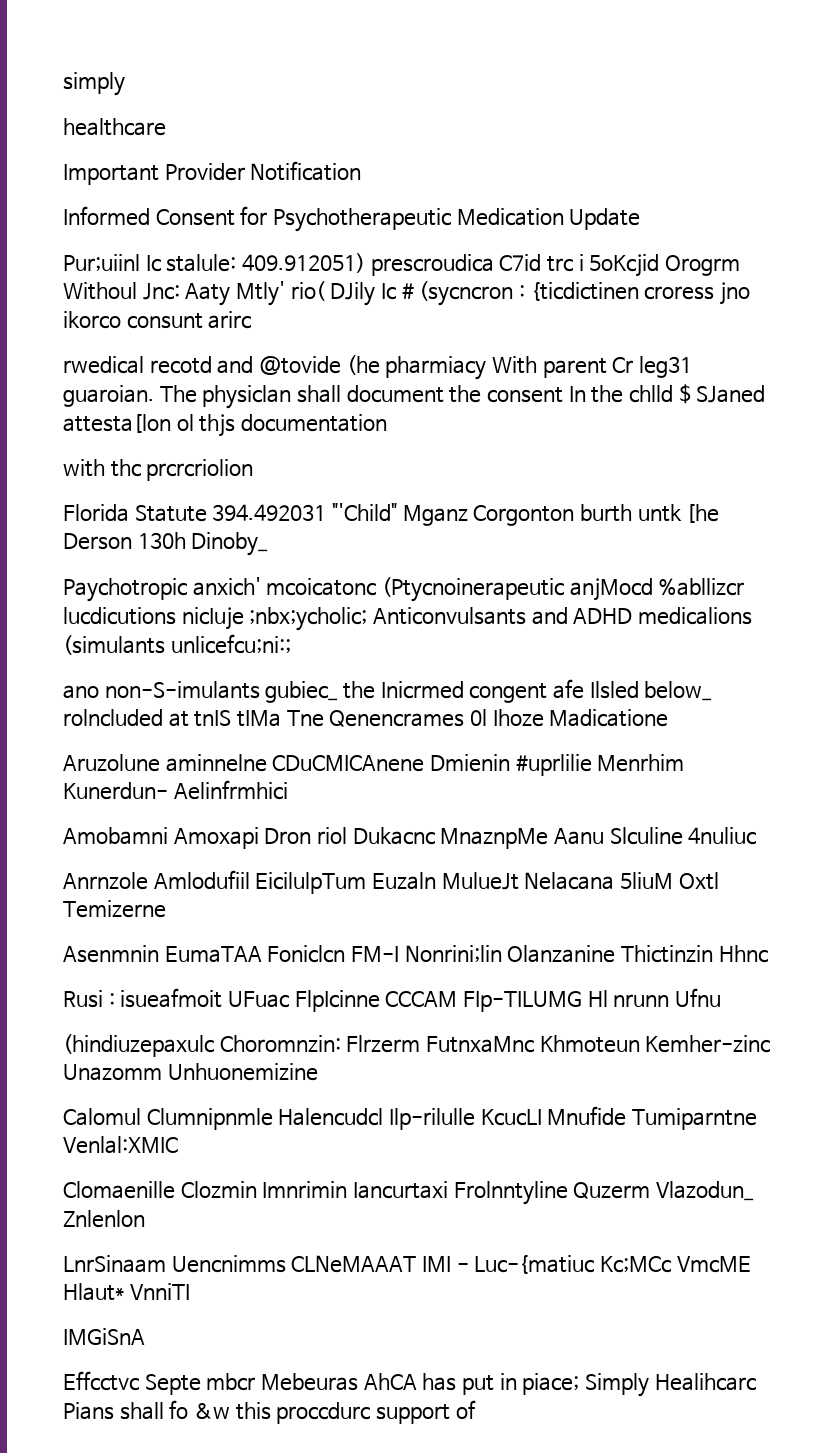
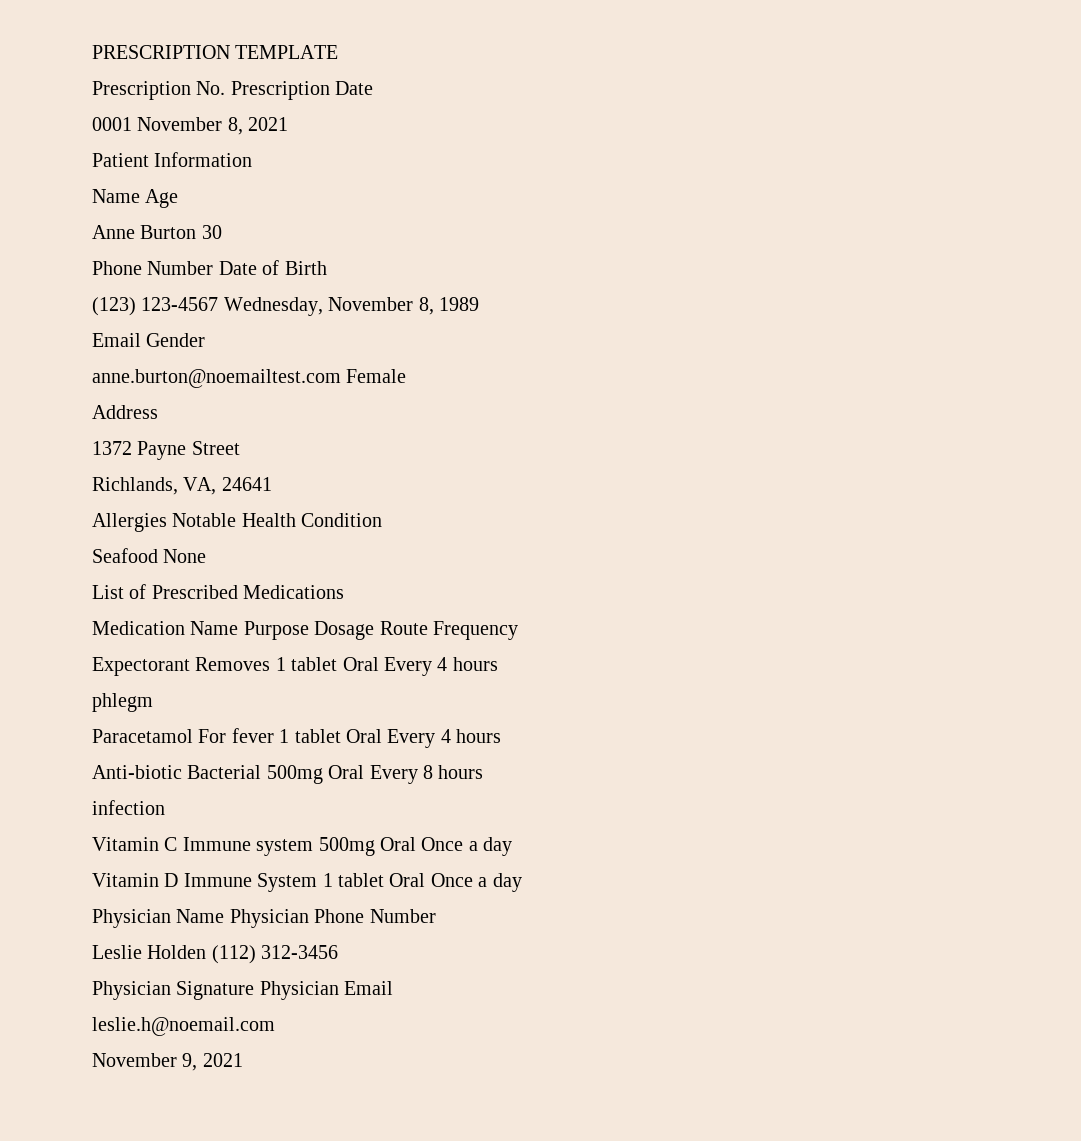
- simply
- healthcare
- Important Provider Notification
- Informed Consent for Psychotherapeutic Medication Update
- Pur;uiinl Ic stalule: 409.912051) prescroudica C7id trc i 5oKcjid Orogrm Withoul Jnc: Aaty Mtly' rio( DJily Ic # (sycncron : {ticdictinen croress jno ikorco consunt arirc
- rwedical recotd and @tovide (he pharmiacy With parent Cr leg31 guaroian. The physiclan shall document the consent In the chlld $ SJaned attesta[lon ol thjs documentation
- with thc prcrcriolion
- Florida Statute 394.492031 "'Child" Mganz Corgonton burth untk [he Derson 130h Dinoby_
- Paychotropic anxich' mcoicatonc (Ptycnoinerapeutic anjMocd %abllizcr lucdicutions nicIuje ;nbx;ycholic; Anticonvulsants and ADHD medicalions (simulants unlicefcu;ni:;
- ano non-S-imulants gubiec_ the Inicrmed congent afe Ilsled below_ rolncluded at tnIS tIMa Tne Qenencrames 0l Ihoze Madicatione
- Aruzolune aminnelne CDuCMICAnene Dmienin #uprlilie Menrhim Kunerdun- Aelinfrmhici
- Amobamni Amoxapi Dron riol Dukacnc MnaznpMe Aanu Slculine 4nuliuc
- Anrnzole Amlodufiil EicilulpTum Euzaln MulueJt Nelacana 5liuM Oxtl Temizerne
- Asenmnin EumaTAA Foniclcn FM-I Nonrini;lin Olanzanine Thictinzin Hhnc
- Rusi : isueafmoit UFuac FlpIcinne CCCAM FIp-TILUMG Hl nrunn Ufnu
- (hindiuzepaxulc Choromnzin: Flrzerm FutnxaMnc Khmoteun Kemher-zinc Unazomm Unhuonemizine
- Calomul Clumnipnmle Halencudcl Ilp-rilulle KcucLI Mnufide Tumiparntne Venlal:XMIC
- Clomaenille Clozmin Imnrimin Iancurtaxi Frolnntyline Quzerm Vlazodun_ Znlenlon
- LnrSinaam Uencnimms CLNeMAAAT IMI - Luc-{matiuc Kc;MCc VmcME Hlaut* VnniTI
- IMGiSnA
- Effcctvc Septe mbcr Mebeuras AhCA has put in piace; Simply Healihcarc Pians shall fo &w this proccdurc support of
+ PRESCRIPTION TEMPLATE
+ Prescription No. Prescription Date
+ 0001 November 8, 2021
+ Patient Information
+ Name Age
+ Anne Burton 30
+ Phone Number Date of Birth
+ (123) 123-4567 Wednesday, November 8, 1989
+ Email Gender
+ anne.burton@noemailtest.com Female
+ Address
+ 1372 Payne Street
+ Richlands, VA, 24641
+ Allergies Notable Health Condition
+ Seafood None
+ List of Prescribed Medications
+ Medication Name Purpose Dosage Route Frequency
+ Expectorant Removes 1 tablet Oral Every 4 hours
+ phlegm
+ Paracetamol For fever 1 tablet Oral Every 4 hours
+ Anti-biotic Bacterial 500mg Oral Every 8 hours
+ infection
+ Vitamin C Immune system 500mg Oral Once a day
+ Vitamin D Immune System 1 tablet Oral Once a day
+ Physician Name Physician Phone Number
+ Leslie Holden (112) 312-3456
+ Physician Signature Physician Email
+ leslie.h@noemail.com
+ November 9, 2021

